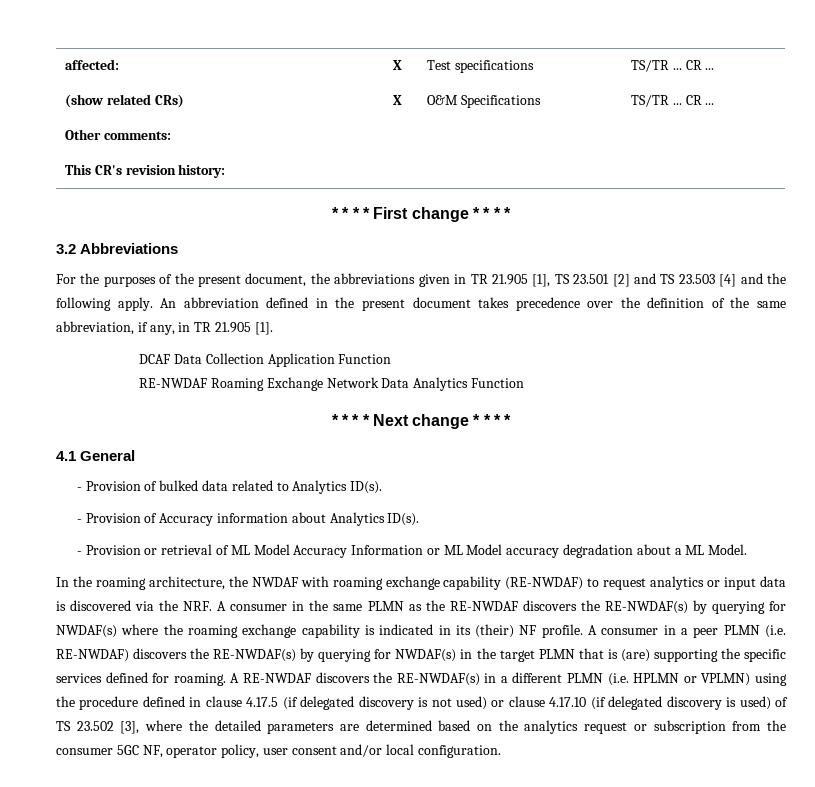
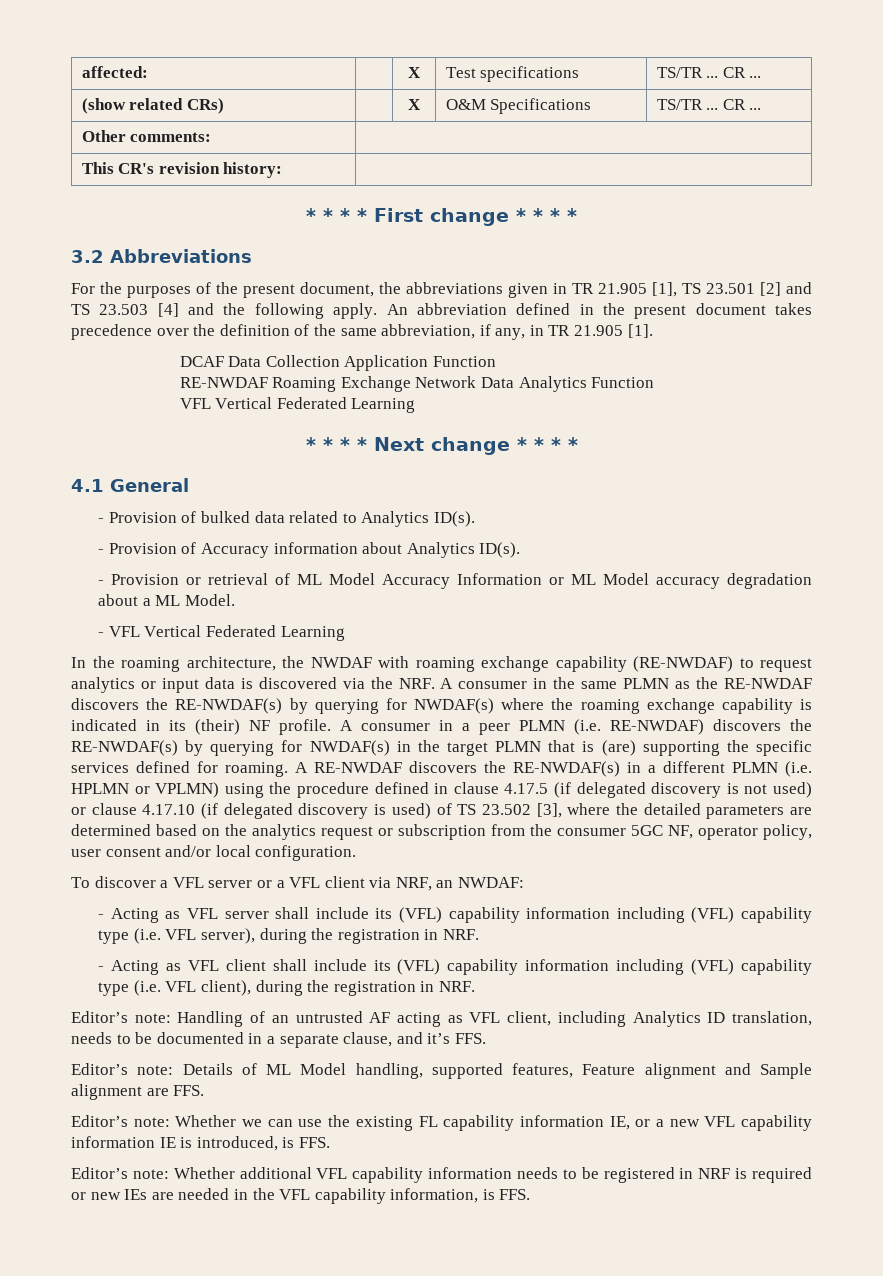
  RE-NWDAF Roaming Exchange Network Data Analytics Function
+ VFL Vertical Federated Learning
+ - VFL Vertical Federated Learning
+ To discover a VFL server or a VFL client via NRF, an NWDAF:
+ - Acting as VFL server shall include its (VFL) capability information including (VFL) capability type (i.e. VFL server), during the registration in NRF.
+ - Acting as VFL client shall include its (VFL) capability information including (VFL) capability type (i.e. VFL client), during the registration in NRF.
+ Editor’s note: Handling of an untrusted AF acting as VFL client, including Analytics ID translation, needs to be documented in a separate clause, and it’s FFS.
+ Editor’s note: Details of ML Model handling, supported features, Feature alignment and Sample alignment are FFS.
+ Editor’s note: Whether we can use the existing FL capability information IE, or a new VFL capability information IE is introduced, is FFS.
+ Editor’s note: Whether additional VFL capability information needs to be registered in NRF is required or new IEs are needed in the VFL capability information, is FFS.

